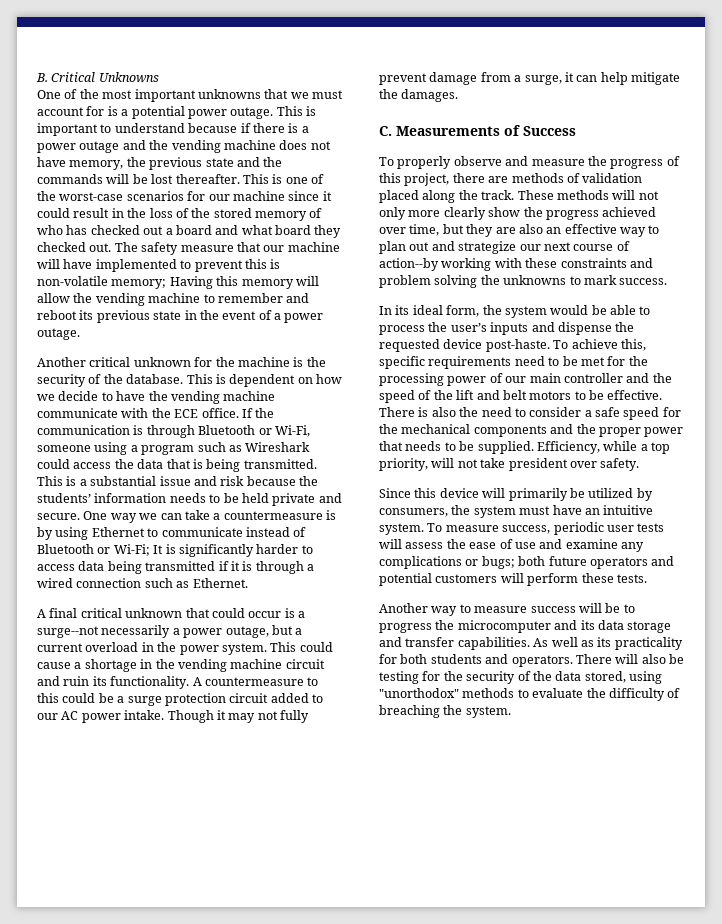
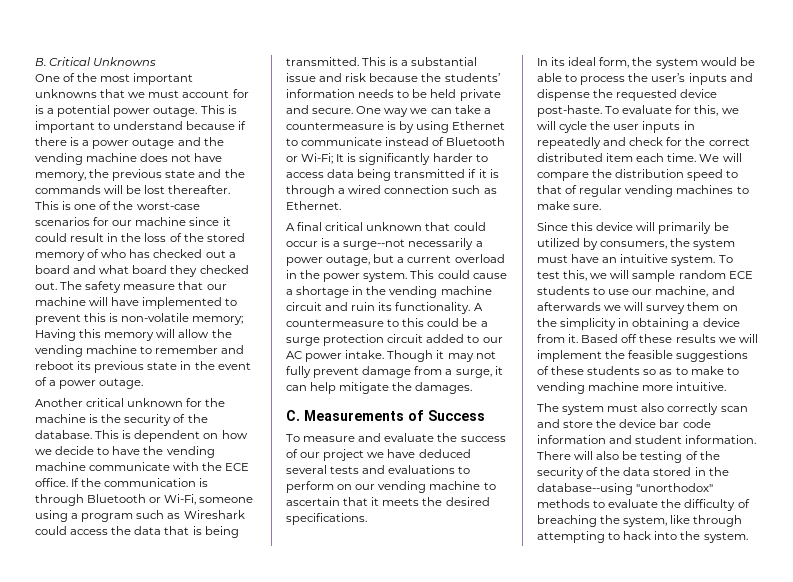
- To properly observe and measure the progress of this project, there are methods of validation placed along the track. These methods will not only more clearly show the progress achieved over time, but they are also an effective way to plan out and strategize our next course of action--by working with these constraints and problem solving the unknowns to mark success.
+ To measure and evaluate the success of our project we have deduced several tests and evaluations to perform on our vending machine to ascertain that it meets the desired specifications.
- To achieve this, specific requirements need to be met for the processing power of our main controller and the speed of the lift and belt motors to be effective. There is also the need to consider a safe speed for the mechanical components and the proper power that needs to be supplied. Efficiency, while a top priority, will not take president over safety.
+ To evaluate for this, we will cycle the user inputs in repeatedly and check for the correct distributed item each time. We will compare the distribution speed to that of regular vending machines to make sure.
- To measure success, periodic user tests will assess the ease of use and examine any complications or bugs; both future operators and potential customers will perform these tests.
- Another way to measure success will be to progress the microcomputer and its data storage and transfer capabilities. As well as its practicality for both students and operators.
+ To test this, we will sample random ECE students to use our machine, and afterwards we will survey them on the simplicity in obtaining a device from it. Based off these results we will implement the feasible suggestions of these students so as to make to vending machine more intuitive.
+ The system must also correctly scan and store the device bar code information and student information.
- There will also be testing for the security of the data stored, using "unorthodox" methods to evaluate the difficulty of breaching the system.
+ There will also be testing of the security of the data stored in the database--using "unorthodox" methods to evaluate the difficulty of breaching the system, like through attempting to hack into the system.

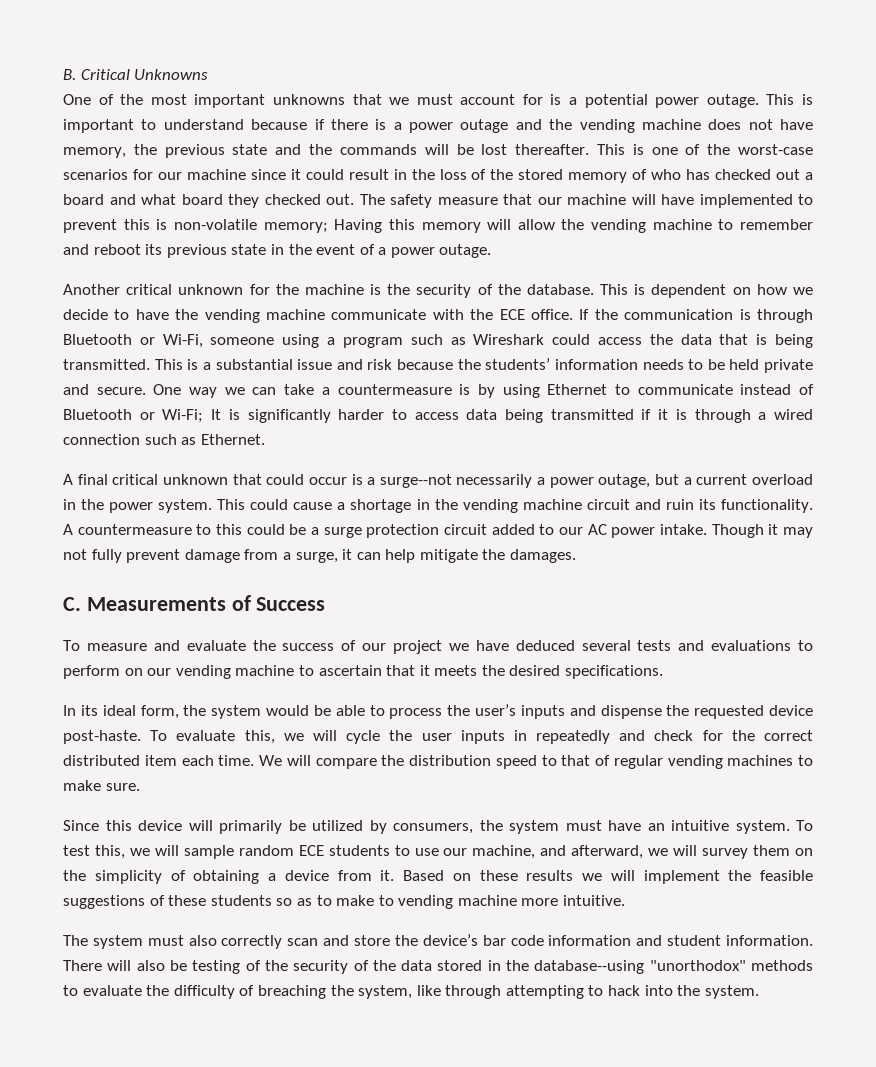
- To evaluate for this, we will cycle the user inputs in repeatedly and check for the correct distributed item each time.
+ To evaluate this, we will cycle the user inputs in repeatedly and check for the correct distributed item each time.
- To test this, we will sample random ECE students to use our machine, and afterwards we will survey them on the simplicity in obtaining a device from it.
+ To test this, we will sample random ECE students to use our machine, and afterward, we will survey them on the simplicity of obtaining a device from it.
- Based off these results we will implement the feasible suggestions of these students so as to make to vending machine more intuitive.
+ Based on these results we will implement the feasible suggestions of these students so as to make to vending machine more intuitive.
- The system must also correctly scan and store the device bar code information and student information.
+ The system must also correctly scan and store the device’s bar code information and student information.

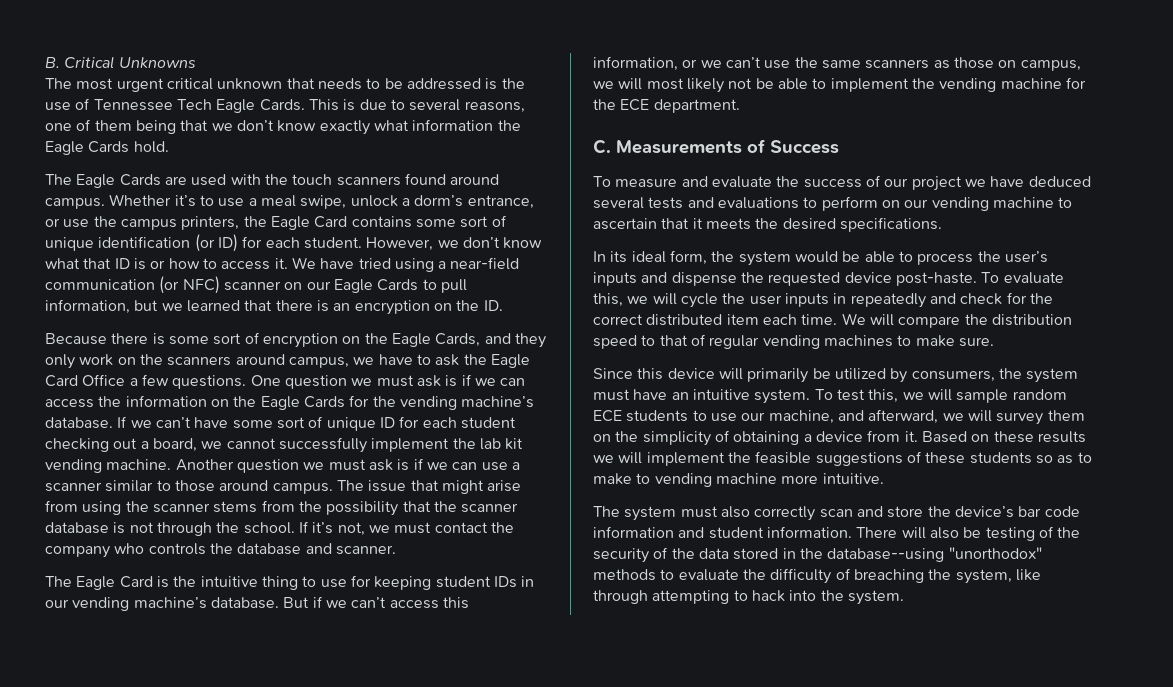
- One of the most important unknowns that we must account for is a potential power outage. This is important to understand because if there is a power outage and the vending machine does not have memory, the previous state and the commands will be lost thereafter. This is one of the worst-case scenarios for our machine since it could result in the loss of the stored memory of who has checked out a board and what board they checked out. The safety measure that our machine will have implemented to prevent this is non-volatile memory; Having this memory will allow the vending machine to remember and reboot its previous state in the event of a power outage.
- Another critical unknown for the machine is the security of the database. This is dependent on how we decide to have the vending machine communicate with the ECE office. If the communication is through Bluetooth or Wi-Fi, someone using a program such as Wireshark could access the data that is being transmitted. This is a substantial issue and risk because the students’ information needs to be held private and secure. One way we can take a countermeasure is by using Ethernet to communicate instead of Bluetooth or Wi-Fi; It is significantly harder to access data being transmitted if it is through a wired connection such as Ethernet.
- A final critical unknown that could occur is a surge--not necessarily a power outage, but a current overload in the power system. This could cause a shortage in the vending machine circuit and ruin its functionality. A countermeasure to this could be a surge protection circuit added to our AC power intake. Though it may not fully prevent damage from a surge, it can help mitigate the damages.
+ The most urgent critical unknown that needs to be addressed is the use of Tennessee Tech Eagle Cards. This is due to several reasons, one of them being that we don’t know exactly what information the Eagle Cards hold.
+ The Eagle Cards are used with the touch scanners found around campus. Whether it’s to use a meal swipe, unlock a dorm’s entrance, or use the campus printers, the Eagle Card contains some sort of unique identification (or ID) for each student. However, we don’t know what that ID is or how to access it. We have tried using a near-field communication (or NFC) scanner on our Eagle Cards to pull information, but we learned that there is an encryption on the ID.
+ Because there is some sort of encryption on the Eagle Cards, and they only work on the scanners around campus, we have to ask the Eagle Card Office a few questions. One question we must ask is if we can access the information on the Eagle Cards for the vending machine’s database. If we can’t have some sort of unique ID for each student checking out a board, we cannot successfully implement the lab kit vending machine. Another question we must ask is if we can use a scanner similar to those around campus. The issue that might arise from using the scanner stems from the possibility that the scanner database is not through the school. If it’s not, we must contact the company who controls the database and scanner.
+ The Eagle Card is the intuitive thing to use for keeping student IDs in our vending machine’s database. But if we can’t access this information, or we can’t use the same scanners as those on campus, we will most likely not be able to implement the vending machine for the ECE department.

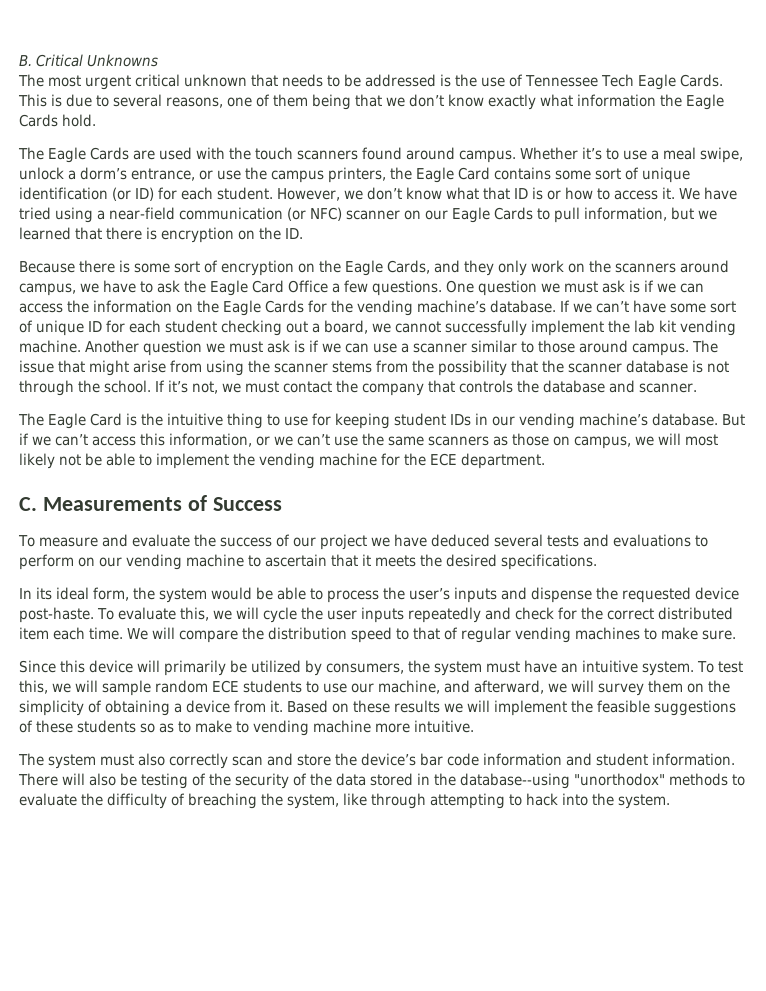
- We have tried using a near-field communication (or NFC) scanner on our Eagle Cards to pull information, but we learned that there is an encryption on the ID.
+ We have tried using a near-field communication (or NFC) scanner on our Eagle Cards to pull information, but we learned that there is encryption on the ID.
- If it’s not, we must contact the company who controls the database and scanner.
+ If it’s not, we must contact the company that controls the database and scanner.
- To evaluate this, we will cycle the user inputs in repeatedly and check for the correct distributed item each time.
+ To evaluate this, we will cycle the user inputs repeatedly and check for the correct distributed item each time.

